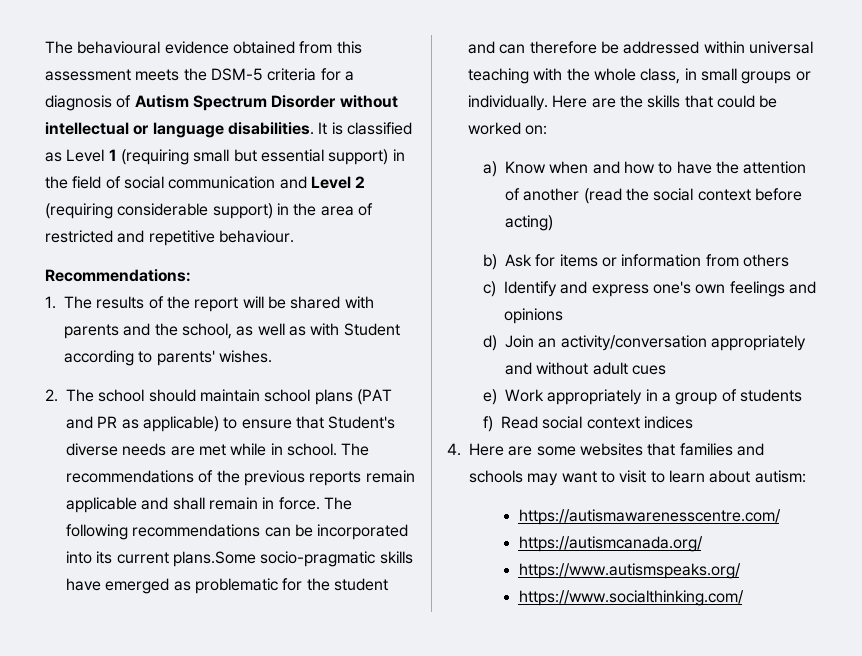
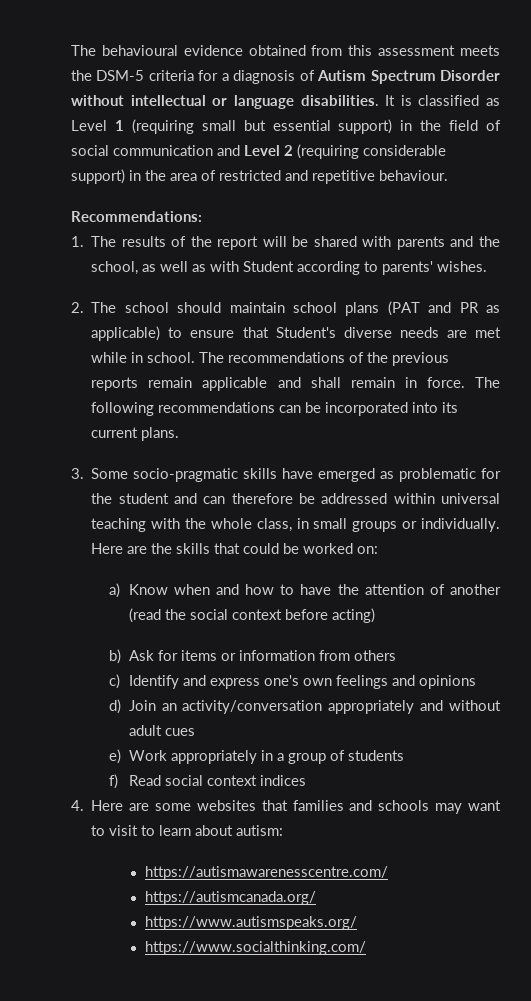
- The following recommendations can be incorporated into its current plans.Some socio-pragmatic skills have emerged as problematic for the student and can therefore be addressed within universal teaching with the whole class, in small groups or individually.
+ The following recommendations can be incorporated into its current plans.
+ 3. Some socio-pragmatic skills have emerged as problematic for the student and can therefore be addressed within universal teaching with the whole class, in small groups or individually.

